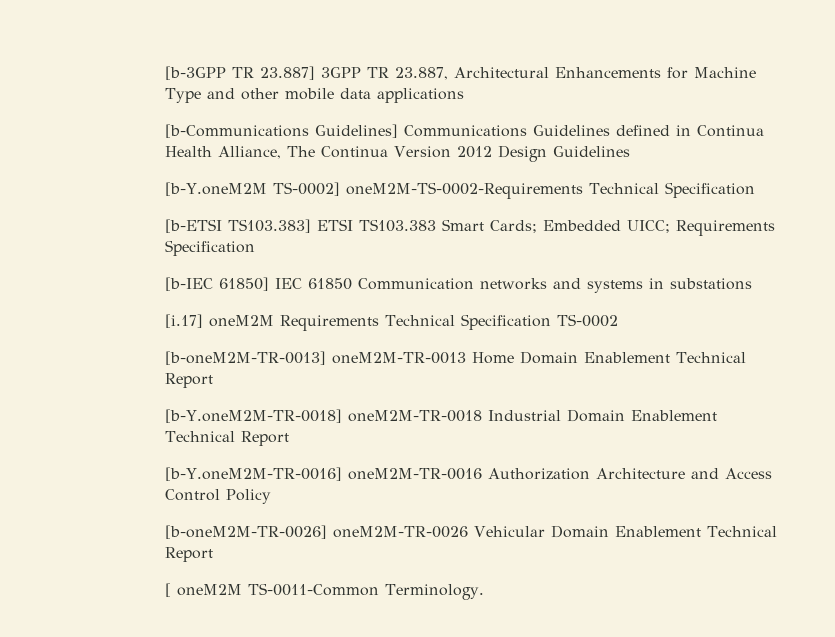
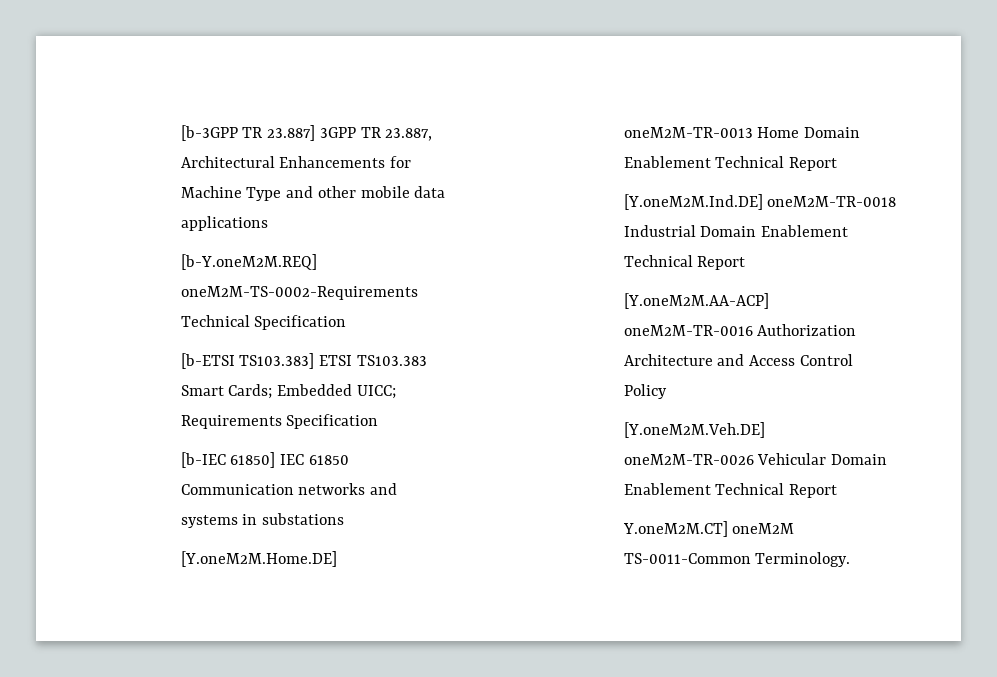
- [b-Communications Guidelines] Communications Guidelines defined in Continua Health Alliance, The Continua Version 2012 Design Guidelines
- [b-Y.oneM2M TS-0002] oneM2M-TS-0002-Requirements Technical Specification
+ [b-Y.oneM2M.REQ] oneM2M-TS-0002-Requirements Technical Specification
- [i.17] oneM2M Requirements Technical Specification TS-0002
- [b-oneM2M-TR-0013] oneM2M-TR-0013 Home Domain Enablement Technical Report
+ [Y.oneM2M.Home.DE] oneM2M-TR-0013 Home Domain Enablement Technical Report
- [b-Y.oneM2M-TR-0018] oneM2M-TR-0018 Industrial Domain Enablement Technical Report
+ [Y.oneM2M.Ind.DE] oneM2M-TR-0018 Industrial Domain Enablement Technical Report
- [b-Y.oneM2M-TR-0016] oneM2M-TR-0016 Authorization Architecture and Access Control Policy
+ [Y.oneM2M.AA-ACP] oneM2M-TR-0016 Authorization Architecture and Access Control Policy
- [b-oneM2M-TR-0026] oneM2M-TR-0026 Vehicular Domain Enablement Technical Report
+ [Y.oneM2M.Veh.DE] oneM2M-TR-0026 Vehicular Domain Enablement Technical Report
- [ oneM2M TS-0011-Common Terminology.
+ Y.oneM2M.CT] oneM2M TS-0011-Common Terminology.

